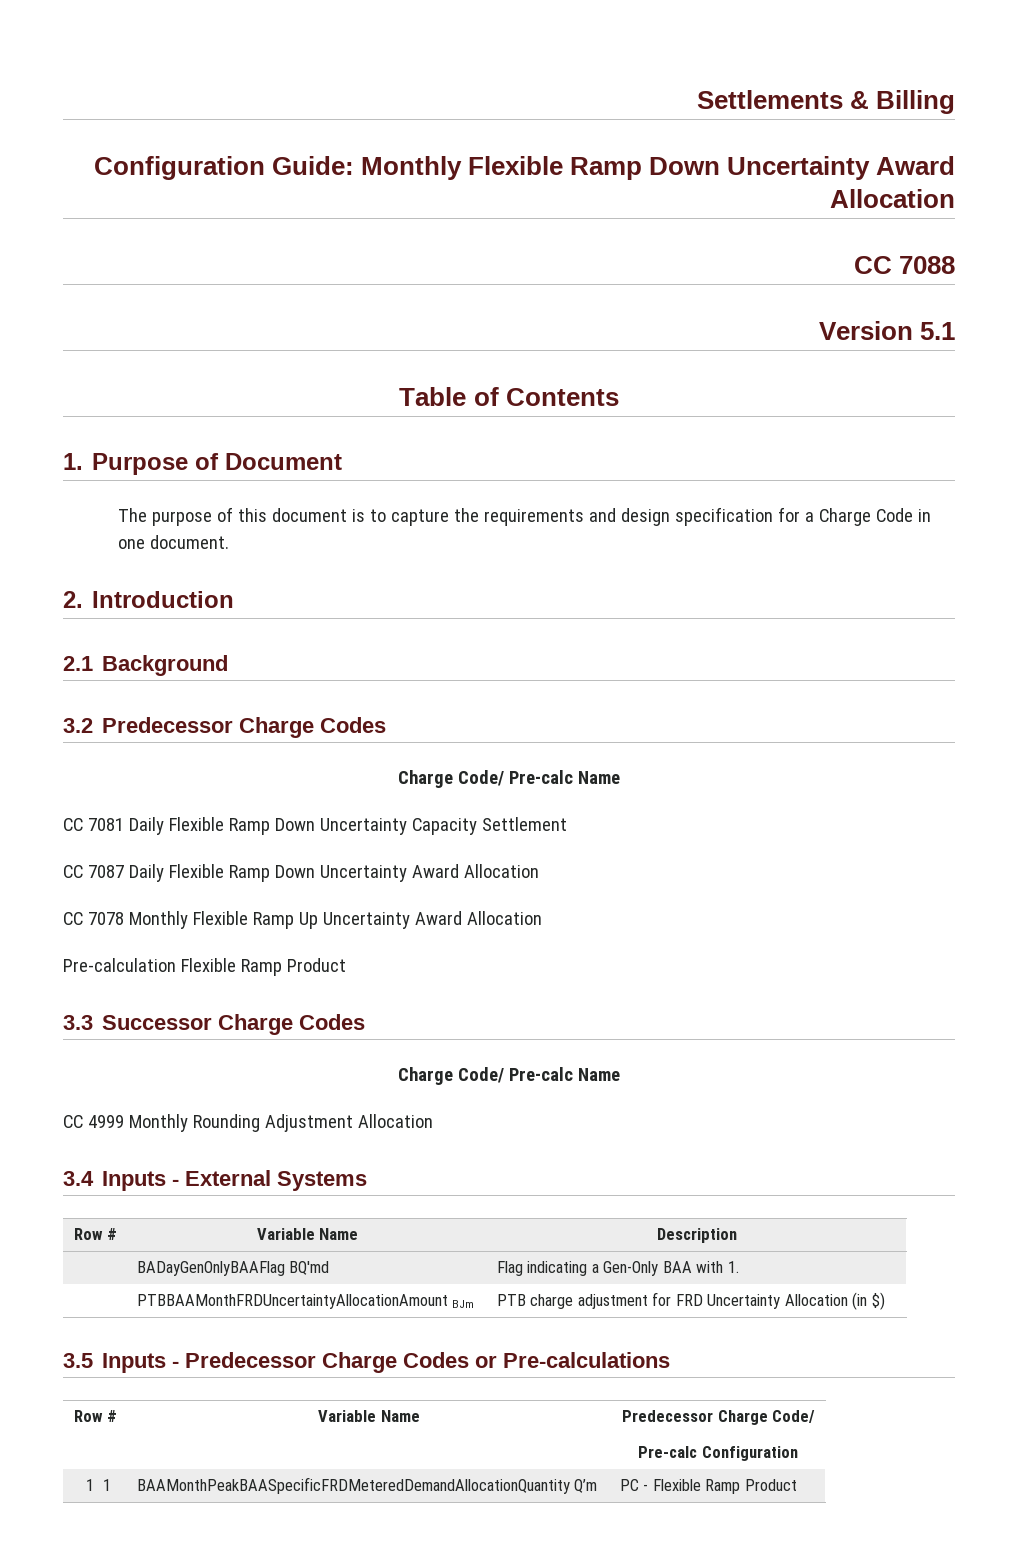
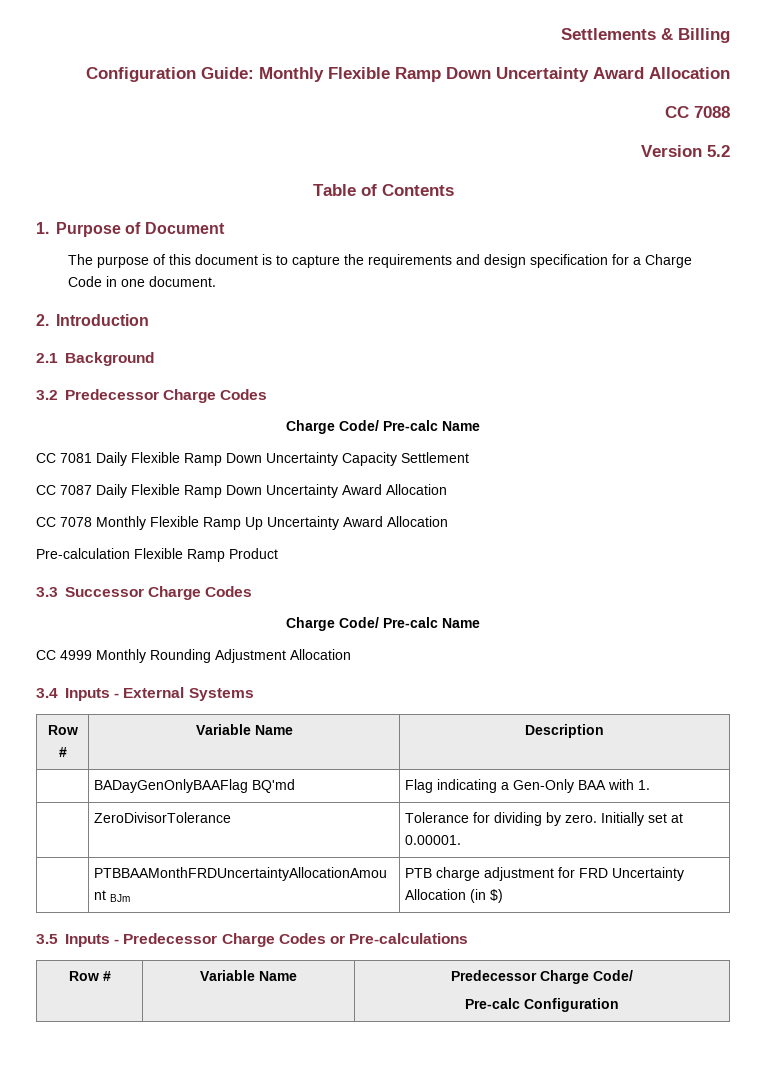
- Version 5.1
+ Version 5.2
+ | ZeroDivisorTolerance | Tolerance for dividing by zero. Initially set at 0.00001.
- 1 1 | BAAMonthPeakBAASpecificFRDMeteredDemandAllocationQuantity Q’m | PC - Flexible Ramp Product

